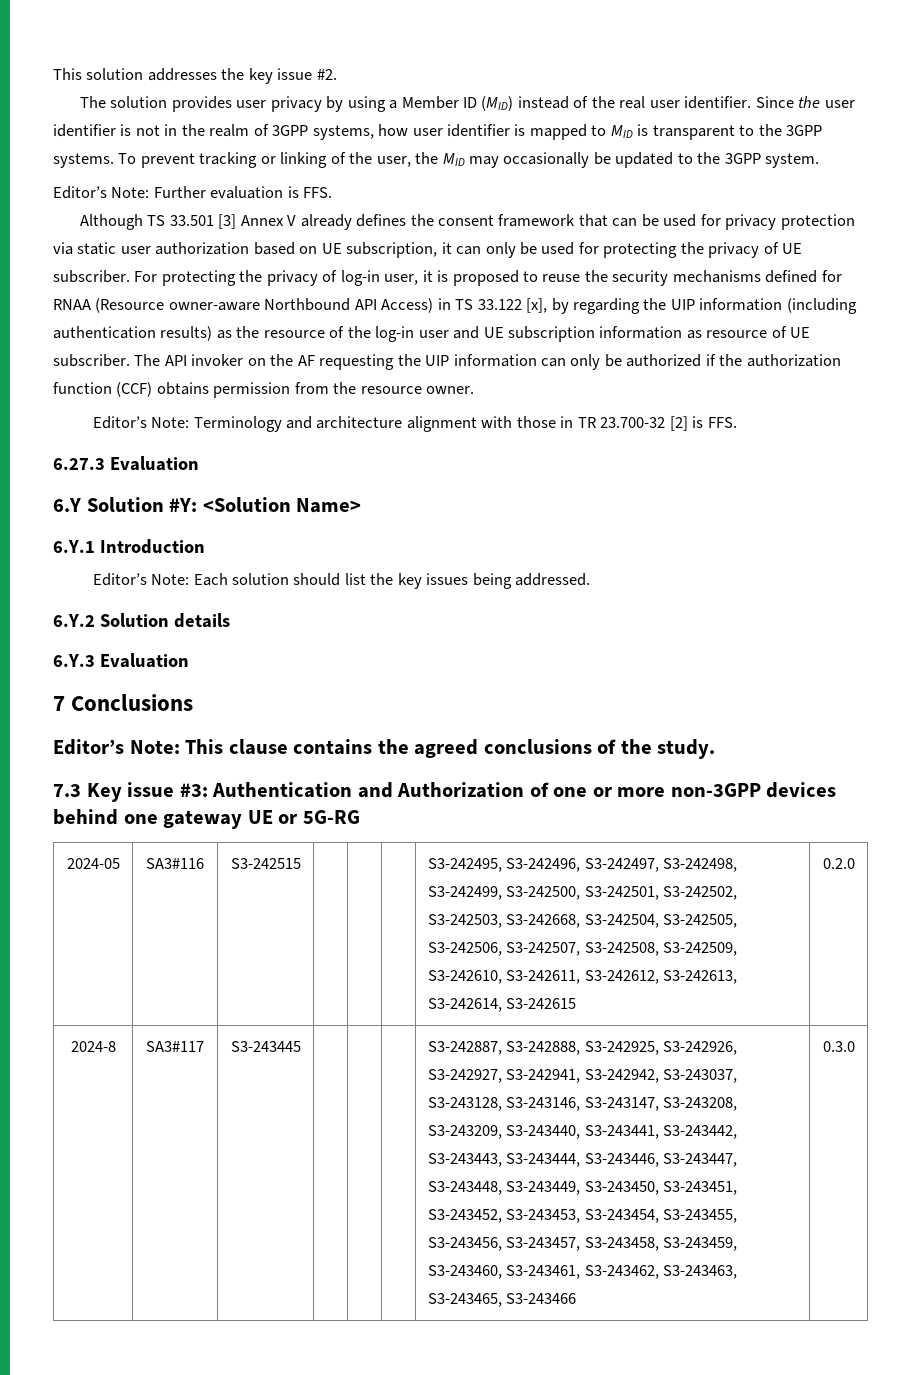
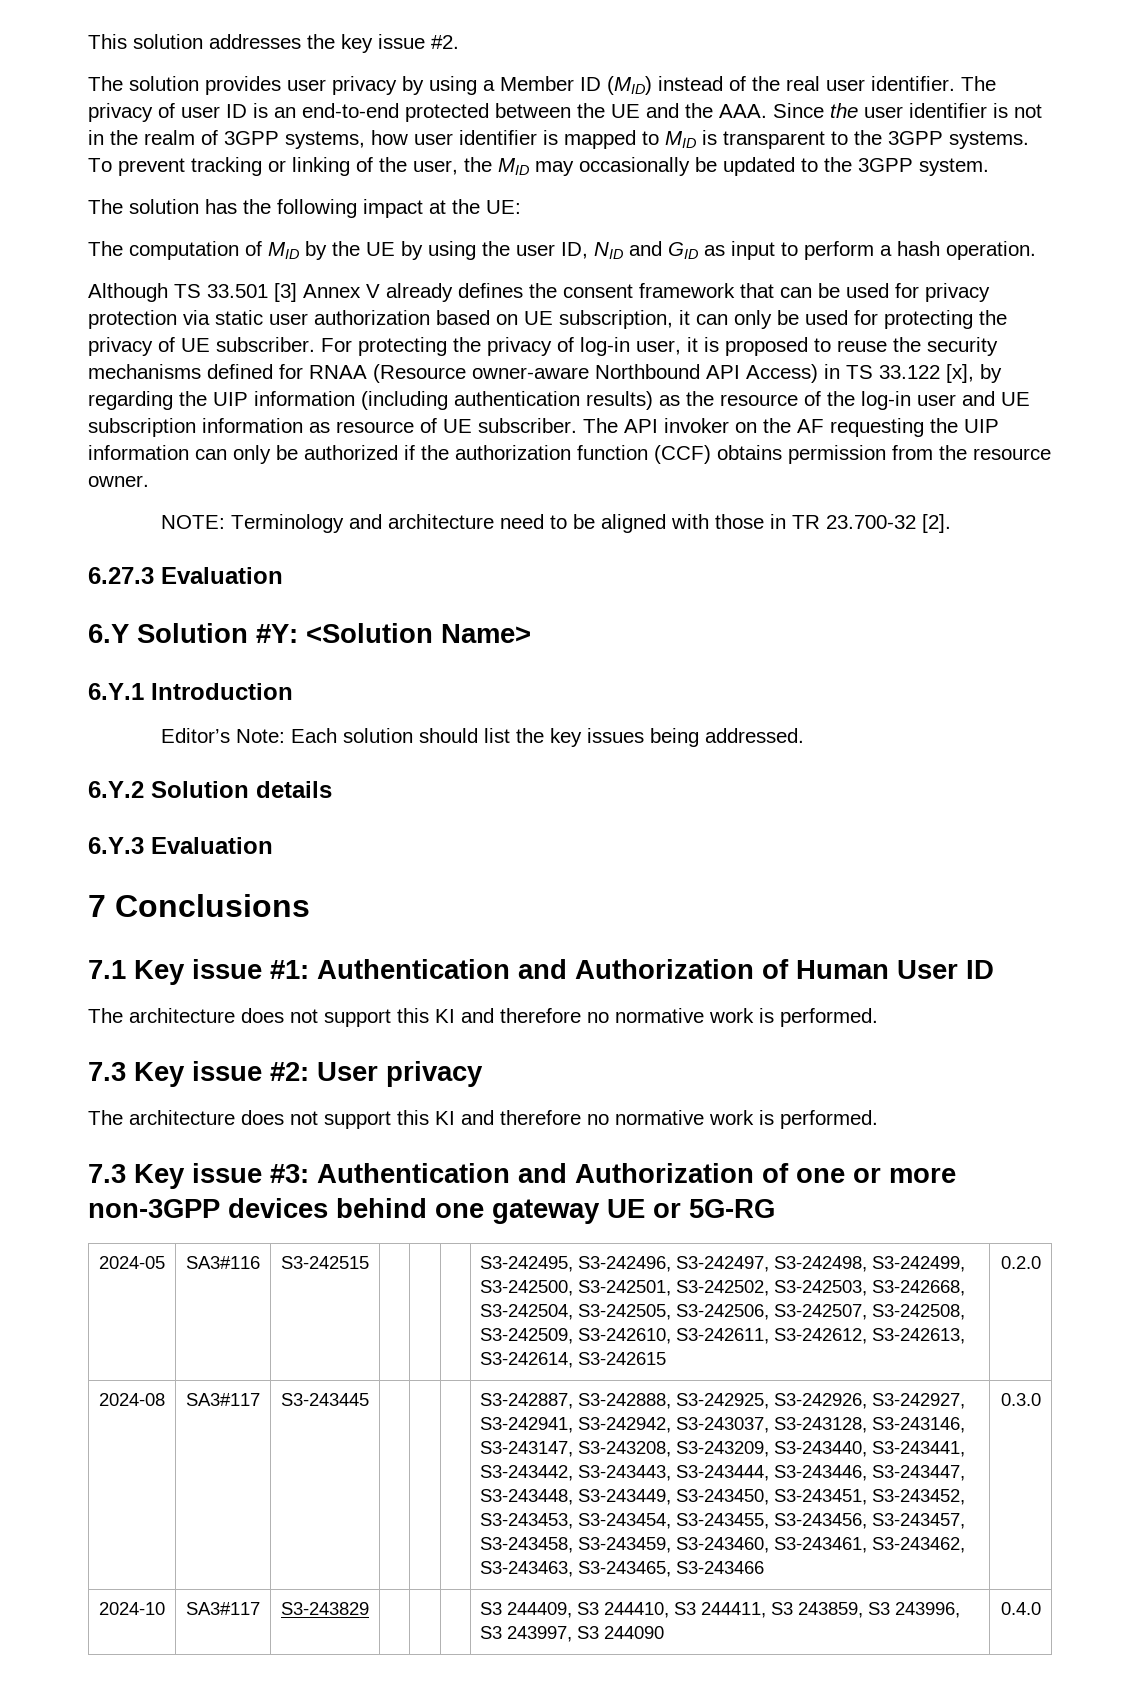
- Since the user identifier is not in the realm of 3GPP systems, how user identifier is mapped to MID is transparent to the 3GPP systems.
+ The privacy of user ID is an end-to-end protected between the UE and the AAA. Since the user identifier is not in the realm of 3GPP systems, how user identifier is mapped to MID is transparent to the 3GPP systems.
- Editor’s Note: Further evaluation is FFS.
+ The solution has the following impact at the UE:
+ The computation of MID by the UE by using the user ID, NID and GID as input to perform a hash operation.
- Editor’s Note: Terminology and architecture alignment with those in TR 23.700-32 [2] is FFS.
+ NOTE: Terminology and architecture need to be aligned with those in TR 23.700-32 [2].
- Editor’s Note: This clause contains the agreed conclusions of the study.
+ 7.1 Key issue #1: Authentication and Authorization of Human User ID
+ The architecture does not support this KI and therefore no normative work is performed.
+ 7.3 Key issue #2: User privacy
+ The architecture does not support this KI and therefore no normative work is performed.
- 2024-8
+ 2024-08
+ 2024-10 | SA3#117 | S3-243829 | | | | S3 244409, S3 244410, S3 244411, S3 243859, S3 243996, S3 243997, S3 244090 | 0.4.0

